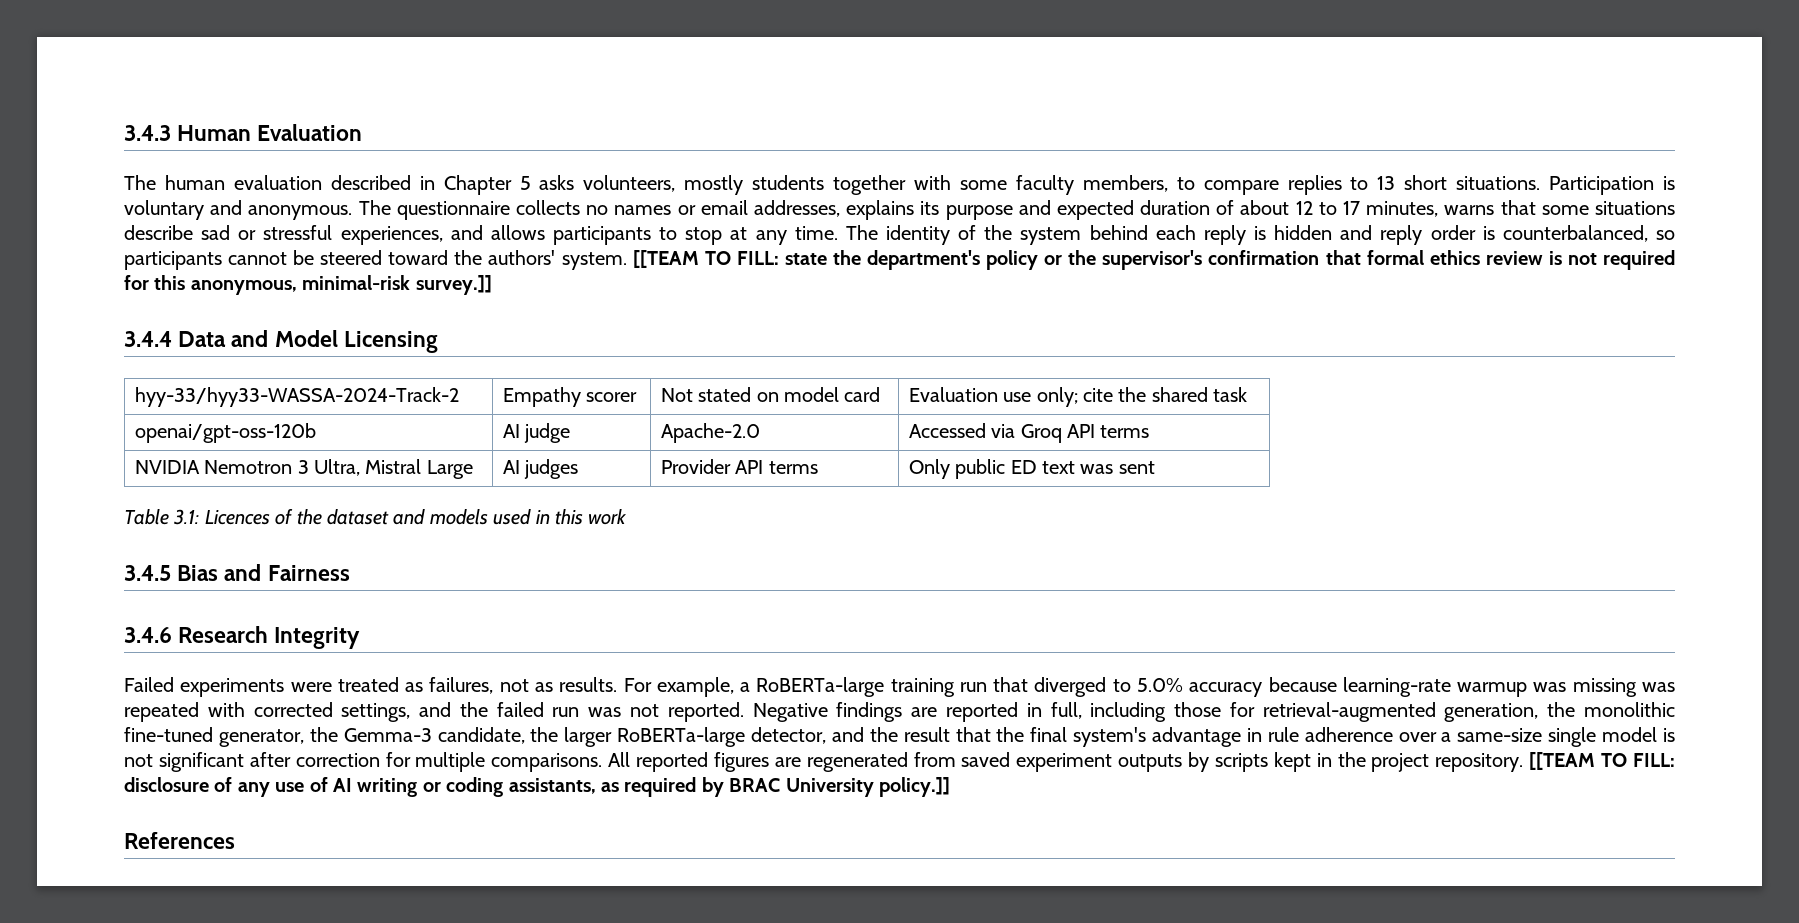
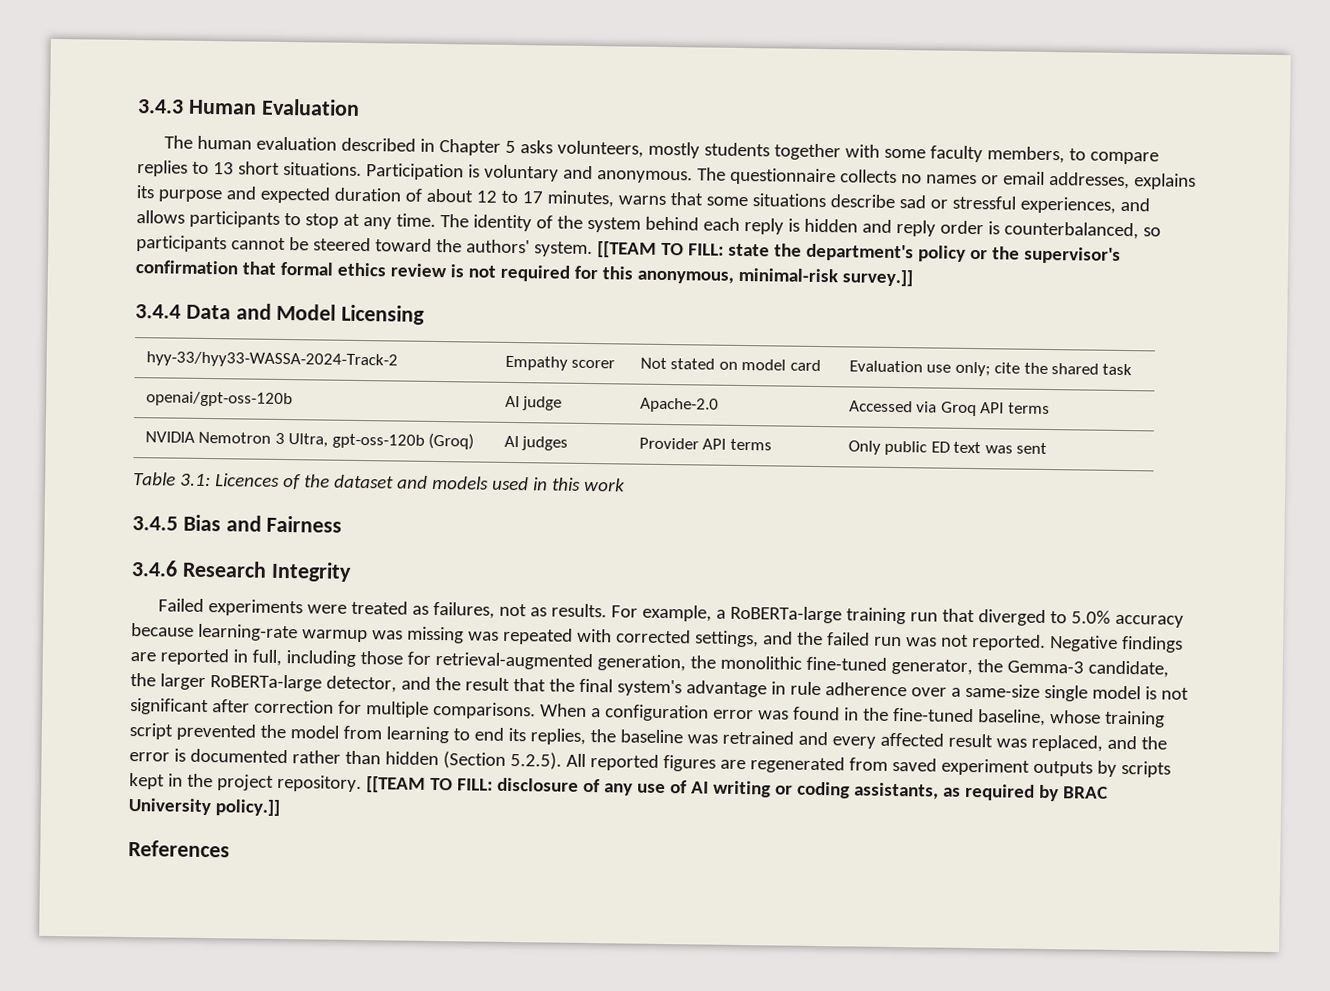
- NVIDIA Nemotron 3 Ultra, Mistral Large | AI judges | Provider API terms | Only public ED text was sent
+ NVIDIA Nemotron 3 Ultra, gpt-oss-120b (Groq) | AI judges | Provider API terms | Only public ED text was sent
- All reported figures are regenerated from saved experiment outputs by scripts kept in the project repository.
+ When a configuration error was found in the fine-tuned baseline, whose training script prevented the model from learning to end its replies, the baseline was retrained and every affected result was replaced, and the error is documented rather than hidden (Section 5.2.5). All reported figures are regenerated from saved experiment outputs by scripts kept in the project repository.

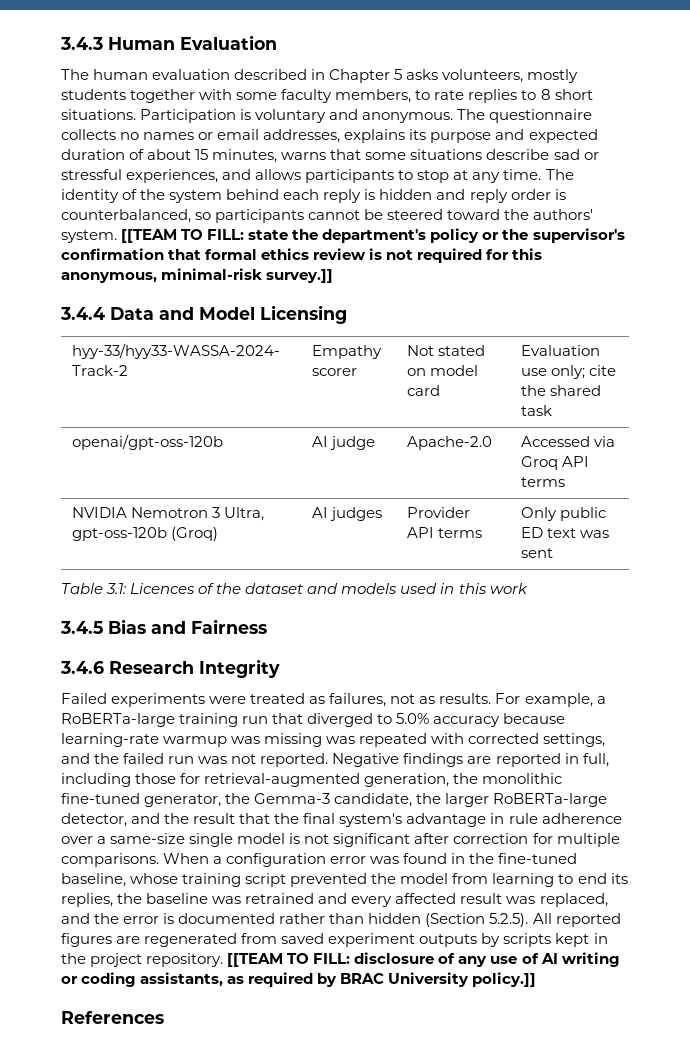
- The human evaluation described in Chapter 5 asks volunteers, mostly students together with some faculty members, to compare replies to 13 short situations.
+ The human evaluation described in Chapter 5 asks volunteers, mostly students together with some faculty members, to rate replies to 8 short situations.
- The questionnaire collects no names or email addresses, explains its purpose and expected duration of about 12 to 17 minutes, warns that some situations describe sad or stressful experiences, and allows participants to stop at any time.
+ The questionnaire collects no names or email addresses, explains its purpose and expected duration of about 15 minutes, warns that some situations describe sad or stressful experiences, and allows participants to stop at any time.

